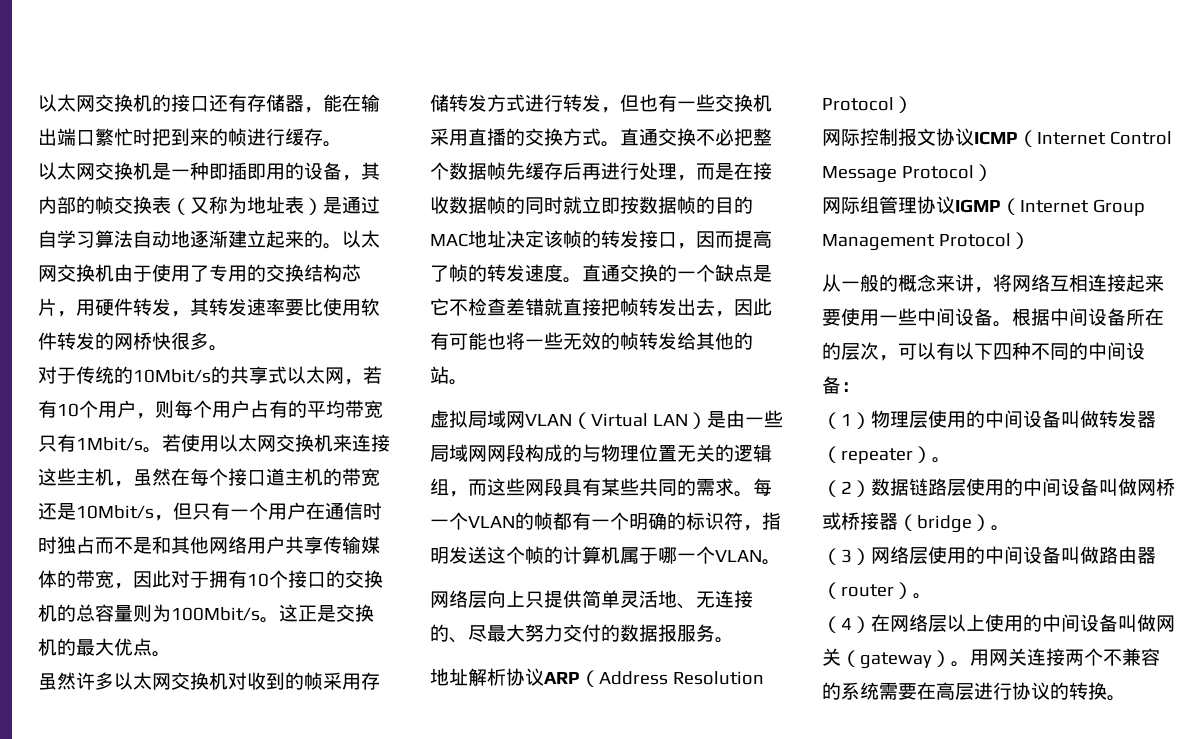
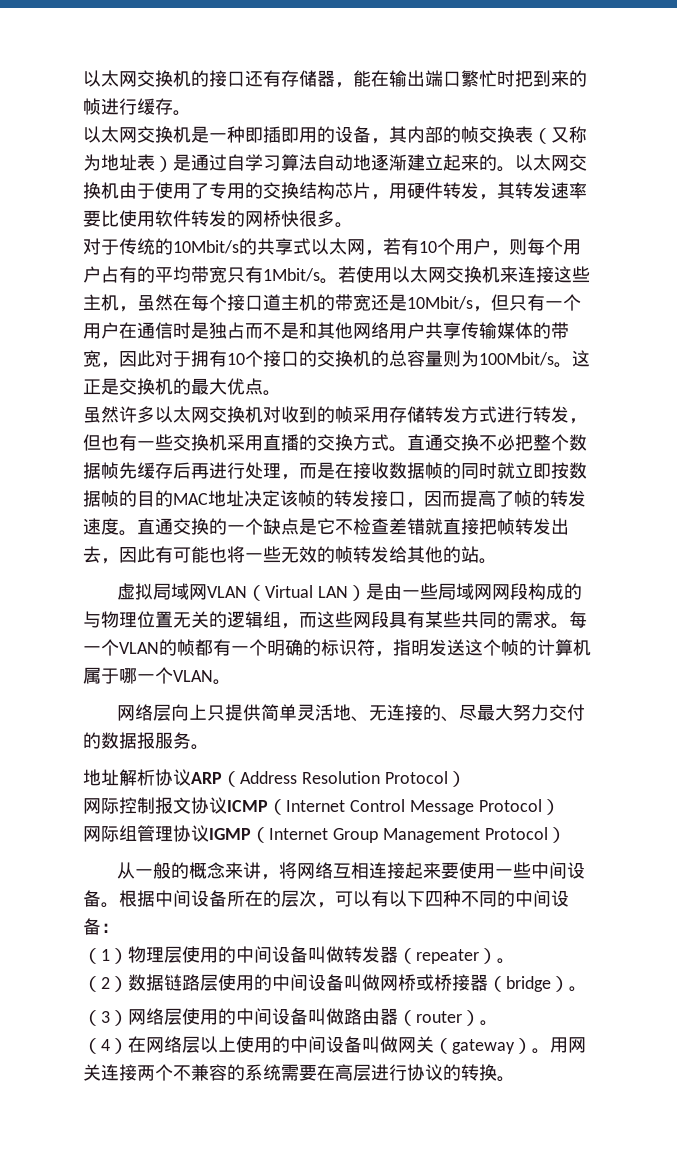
- 若使用以太网交换机来连接这些主机，虽然在每个接口道主机的带宽还是10Mbit/s，但只有一个用户在通信时时独占而不是和其他网络用户共享传输媒体的带宽，因此对于拥有10个接口的交换机的总容量则为100Mbit/s。
+ 若使用以太网交换机来连接这些主机，虽然在每个接口道主机的带宽还是10Mbit/s，但只有一个用户在通信时是独占而不是和其他网络用户共享传输媒体的带宽，因此对于拥有10个接口的交换机的总容量则为100Mbit/s。

